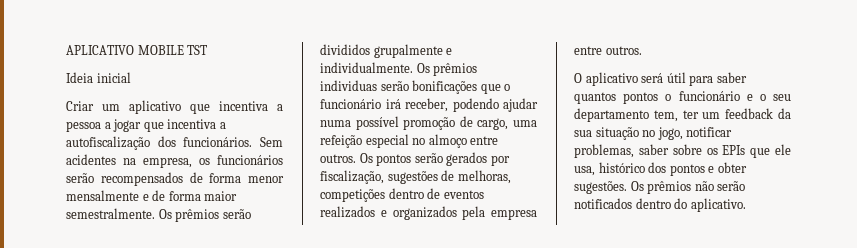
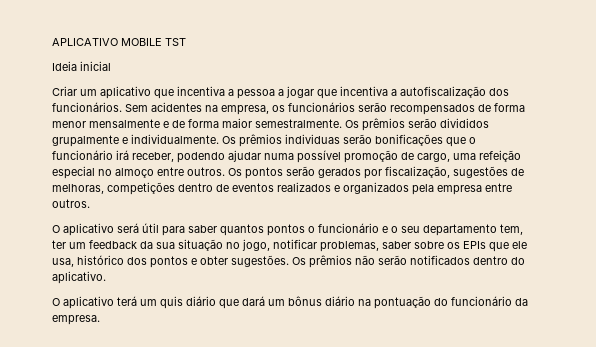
+ O aplicativo terá um quis diário que dará um bônus diário na pontuação do funcionário da empresa.

